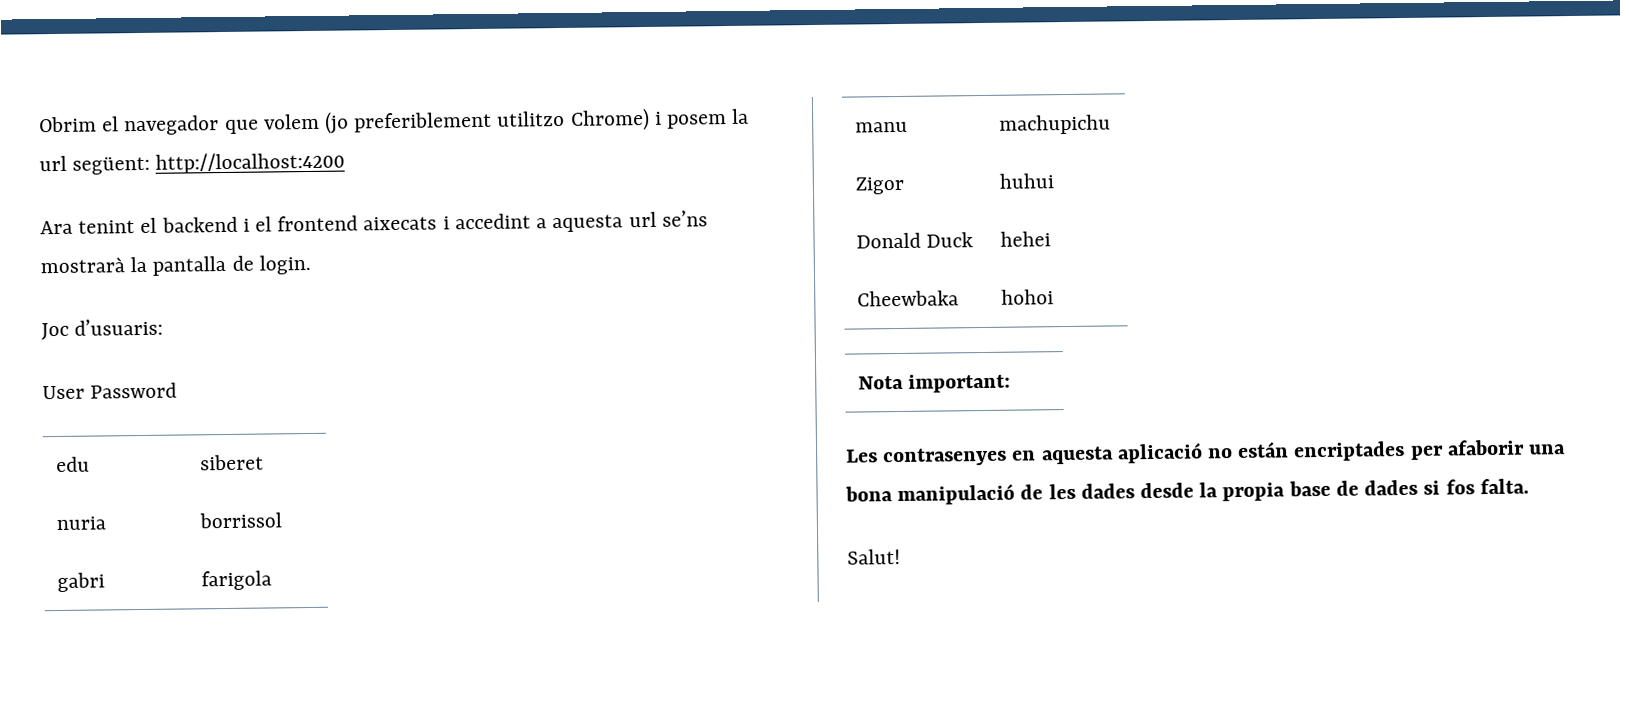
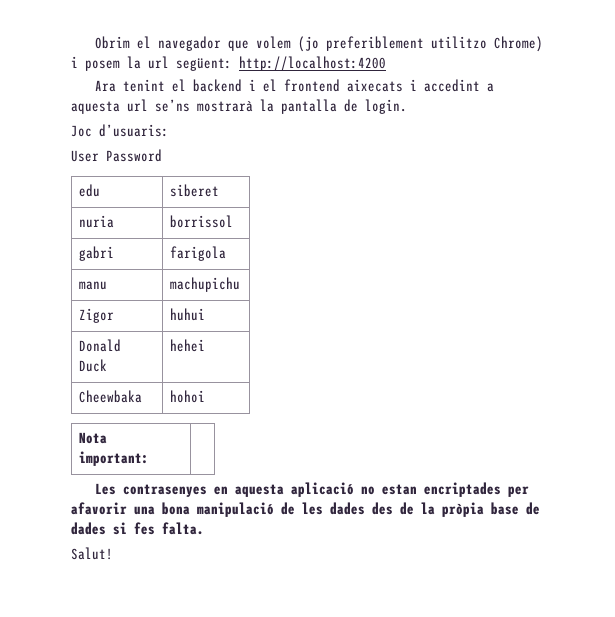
- Les contrasenyes en aquesta aplicació no están encriptades per afaborir una bona manipulació de les dades desde la propia base de dades si fos falta.
+ Les contrasenyes en aquesta aplicació no estan encriptades per afavorir una bona manipulació de les dades des de la pròpia base de dades si fes falta.

